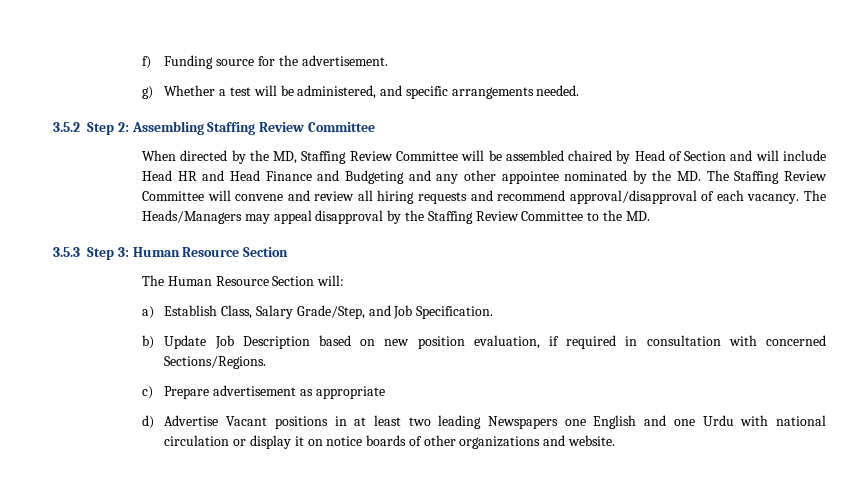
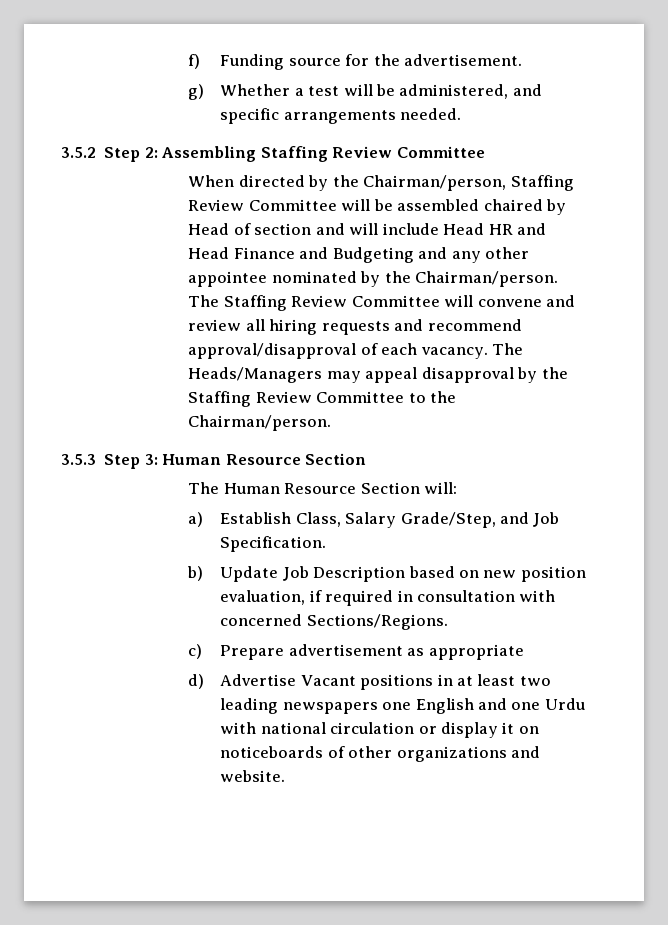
- When directed by the MD, Staffing Review Committee will be assembled chaired by Head of Section and will include Head HR and Head Finance and Budgeting and any other appointee nominated by the MD. The Staffing Review Committee will convene and review all hiring requests and recommend approval/disapproval of each vacancy.
+ When directed by the Chairman/person, Staffing Review Committee will be assembled chaired by Head of section and will include Head HR and Head Finance and Budgeting and any other appointee nominated by the Chairman/person. The Staffing Review Committee will convene and review all hiring requests and recommend approval/disapproval of each vacancy.
- The Heads/Managers may appeal disapproval by the Staffing Review Committee to the MD.
+ The Heads/Managers may appeal disapproval by the Staffing Review Committee to the Chairman/person.
- d) Advertise Vacant positions in at least two leading Newspapers one English and one Urdu with national circulation or display it on notice boards of other organizations and website.
+ d) Advertise Vacant positions in at least two leading newspapers one English and one Urdu with national circulation or display it on noticeboards of other organizations and website.

